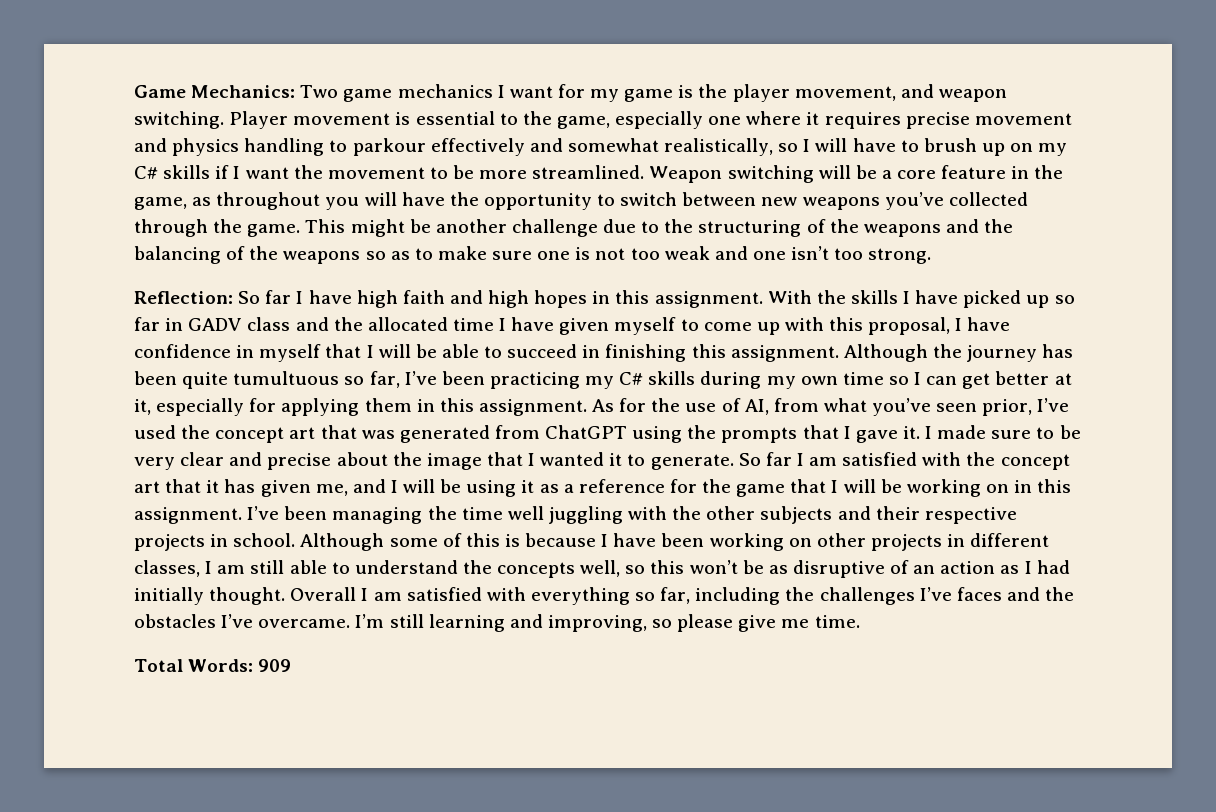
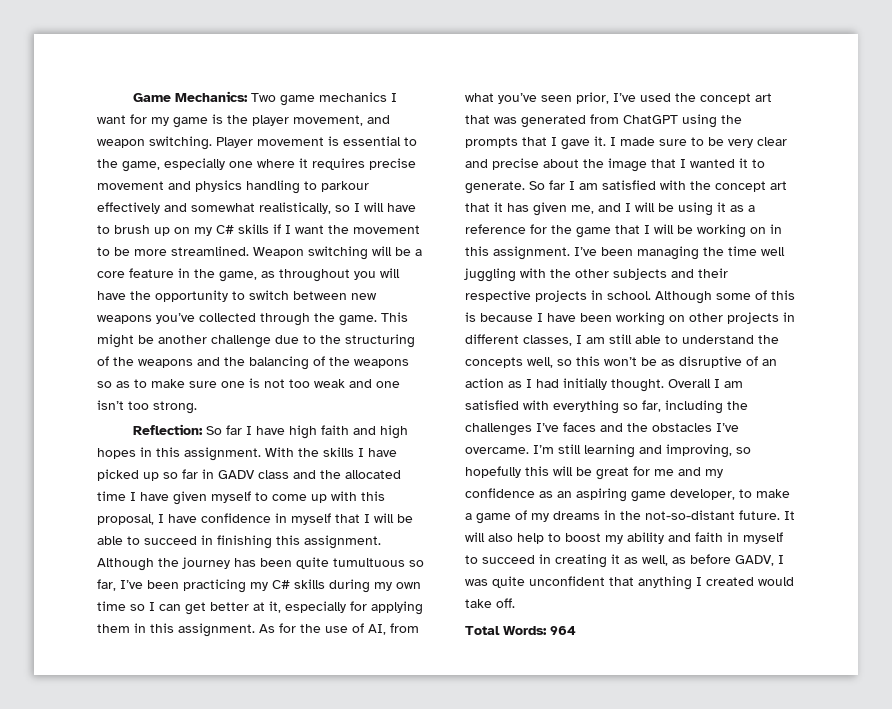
- I’m still learning and improving, so please give me time.
+ I’m still learning and improving, so hopefully this will be great for me and my confidence as an aspiring game developer, to make a game of my dreams in the not-so-distant future. It will also help to boost my ability and faith in myself to succeed in creating it as well, as before GADV, I was quite unconfident that anything I created would take off.
- Total Words: 909
+ Total Words: 964

